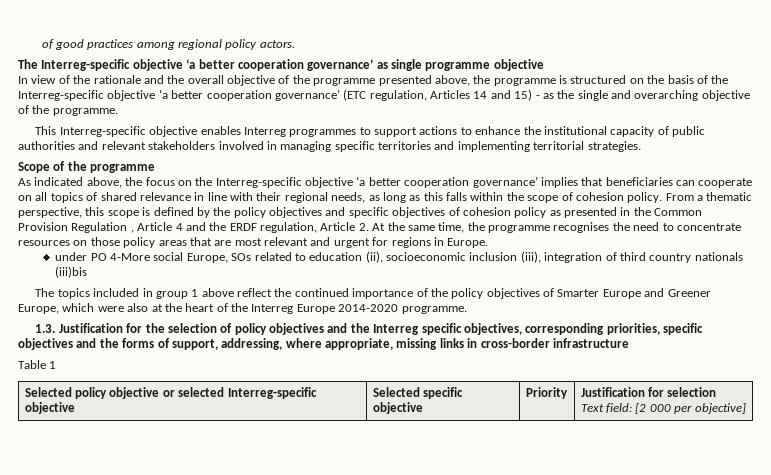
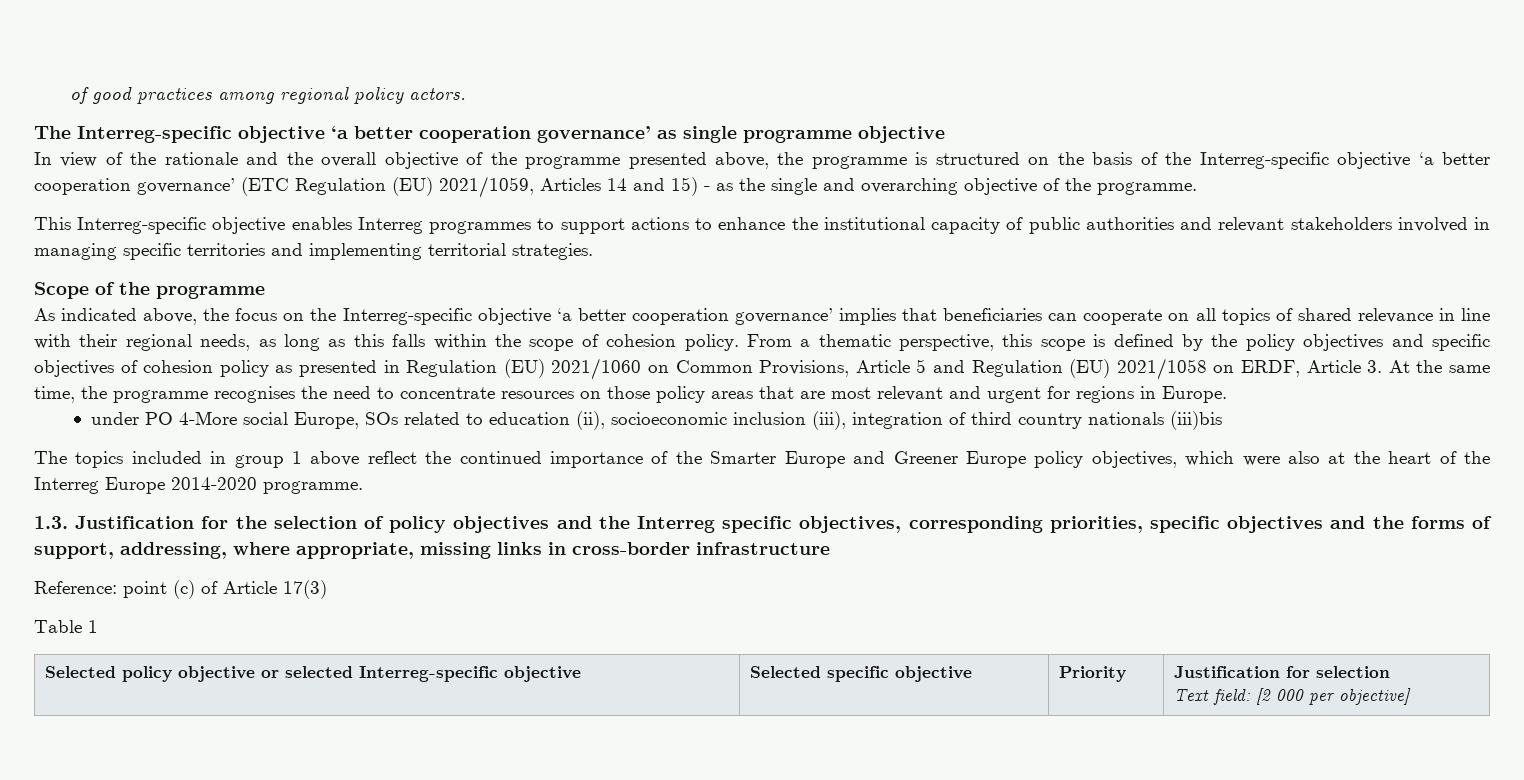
- In view of the rationale and the overall objective of the programme presented above, the programme is structured on the basis of the Interreg-specific objective ‘a better cooperation governance’ (ETC regulation, Articles 14 and 15) - as the single and overarching objective of the programme.
+ In view of the rationale and the overall objective of the programme presented above, the programme is structured on the basis of the Interreg-specific objective ‘a better cooperation governance’ (ETC Regulation (EU) 2021/1059, Articles 14 and 15) - as the single and overarching objective of the programme.
- From a thematic perspective, this scope is defined by the policy objectives and specific objectives of cohesion policy as presented in the Common Provision Regulation , Article 4 and the ERDF regulation, Article 2. At the same time, the programme recognises the need to concentrate resources on those policy areas that are most relevant and urgent for regions in Europe.
+ From a thematic perspective, this scope is defined by the policy objectives and specific objectives of cohesion policy as presented in Regulation (EU) 2021/1060 on Common Provisions, Article 5 and Regulation (EU) 2021/1058 on ERDF, Article 3. At the same time, the programme recognises the need to concentrate resources on those policy areas that are most relevant and urgent for regions in Europe.
- The topics included in group 1 above reflect the continued importance of the policy objectives of Smarter Europe and Greener Europe, which were also at the heart of the Interreg Europe 2014-2020 programme.
+ The topics included in group 1 above reflect the continued importance of the Smarter Europe and Greener Europe policy objectives, which were also at the heart of the Interreg Europe 2014-2020 programme.
+ Reference: point (c) of Article 17(3)

